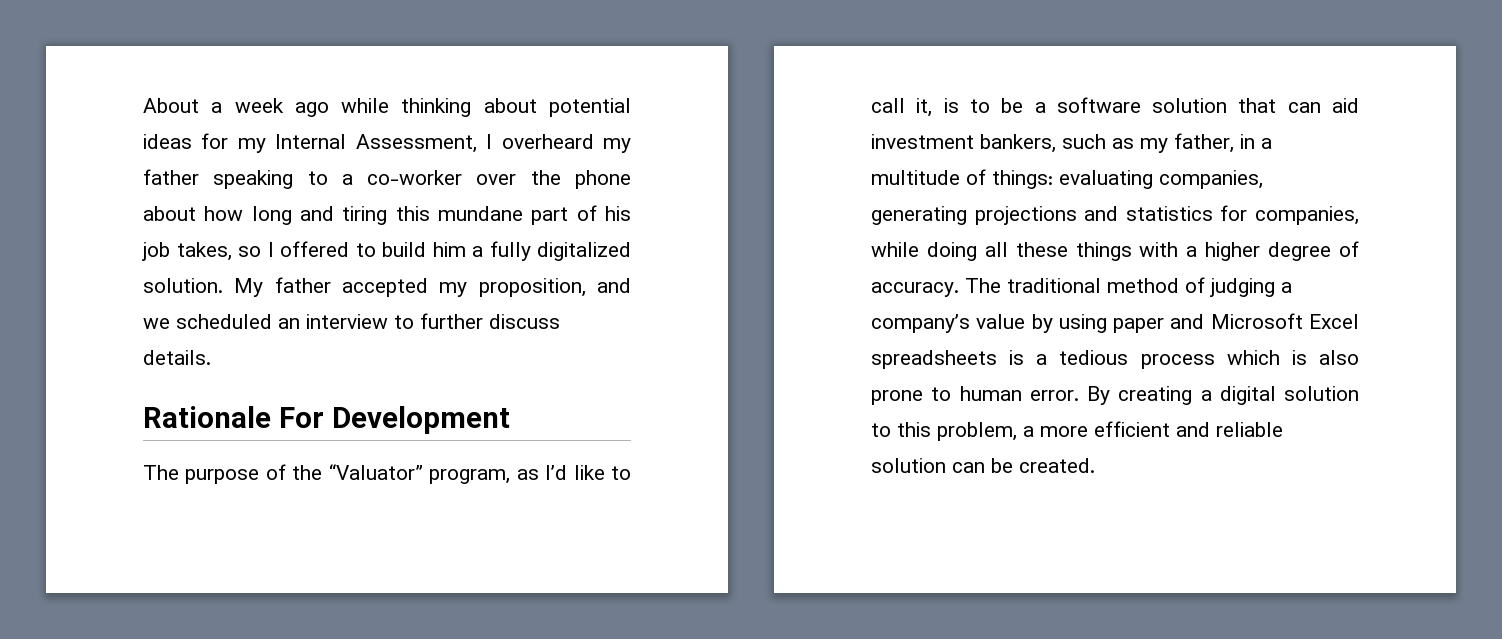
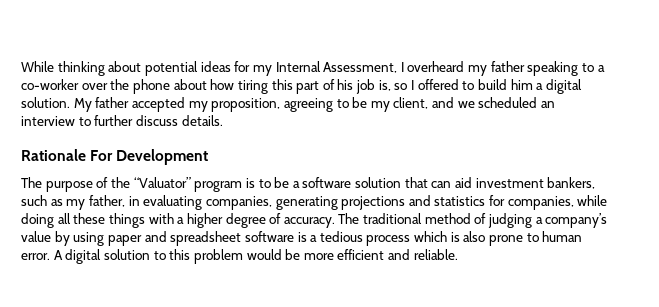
- About a week ago while thinking about potential ideas for my Internal Assessment, I overheard my father speaking to a co-worker over the phone about how long and tiring this mundane part of his job takes, so I offered to build him a fully digitalized solution.
+ While thinking about potential ideas for my Internal Assessment, I overheard my father speaking to a co-worker over the phone about how tiring this part of his job is, so I offered to build him a digital solution.
- My father accepted my proposition, and we scheduled an interview to further discuss details.
+ My father accepted my proposition, agreeing to be my client, and we scheduled an interview to further discuss details.
- The purpose of the “Valuator” program, as I’d like to call it, is to be a software solution that can aid investment bankers, such as my father, in a multitude of things: evaluating companies, generating projections and statistics for companies, while doing all these things with a higher degree of accuracy.
+ The purpose of the “Valuator” program is to be a software solution that can aid investment bankers, such as my father, in evaluating companies, generating projections and statistics for companies, while doing all these things with a higher degree of accuracy.
- The traditional method of judging a company’s value by using paper and Microsoft Excel spreadsheets is a tedious process which is also prone to human error.
+ The traditional method of judging a company’s value by using paper and spreadsheet software is a tedious process which is also prone to human error.
- By creating a digital solution to this problem, a more efficient and reliable solution can be created.
+ A digital solution to this problem would be more efficient and reliable.

